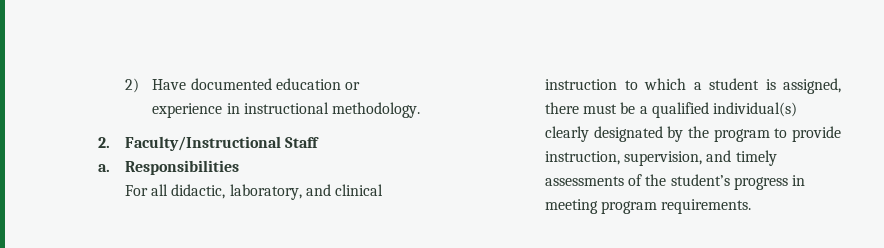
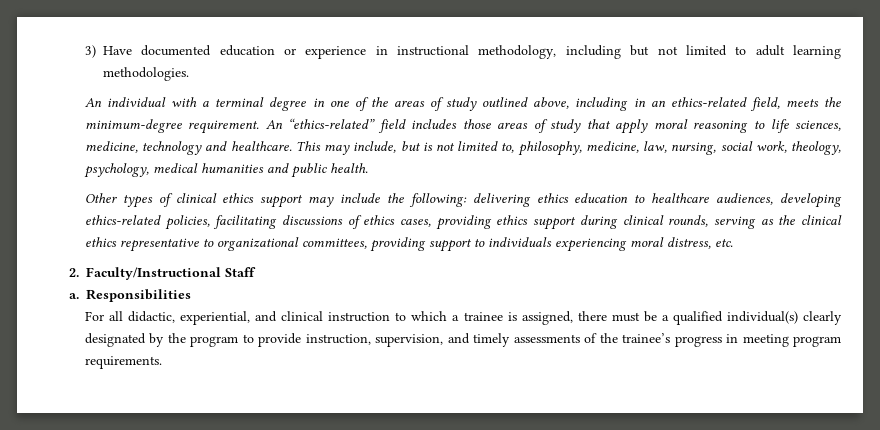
- 2) Have documented education or experience in instructional methodology.
+ 3) Have documented education or experience in instructional methodology, including but not limited to adult learning methodologies.
+ An individual with a terminal degree in one of the areas of study outlined above, including in an ethics-related field, meets the minimum-degree requirement. An “ethics-related” field includes those areas of study that apply moral reasoning to life sciences, medicine, technology and healthcare. This may include, but is not limited to, philosophy, medicine, law, nursing, social work, theology, psychology, medical humanities and public health.
+ Other types of clinical ethics support may include the following: delivering ethics education to healthcare audiences, developing ethics-related policies, facilitating discussions of ethics cases, providing ethics support during clinical rounds, serving as the clinical ethics representative to organizational committees, providing support to individuals experiencing moral distress, etc.
- For all didactic, laboratory, and clinical instruction to which a student is assigned, there must be a qualified individual(s) clearly designated by the program to provide instruction, supervision, and timely assessments of the student’s progress in meeting program requirements.
+ For all didactic, experiential, and clinical instruction to which a trainee is assigned, there must be a qualified individual(s) clearly designated by the program to provide instruction, supervision, and timely assessments of the trainee’s progress in meeting program requirements.

